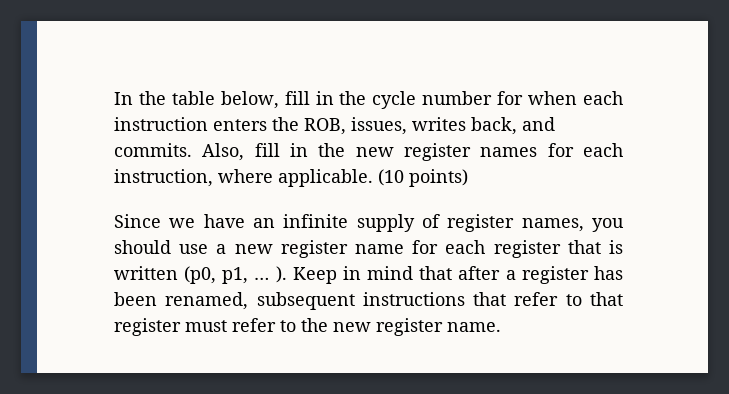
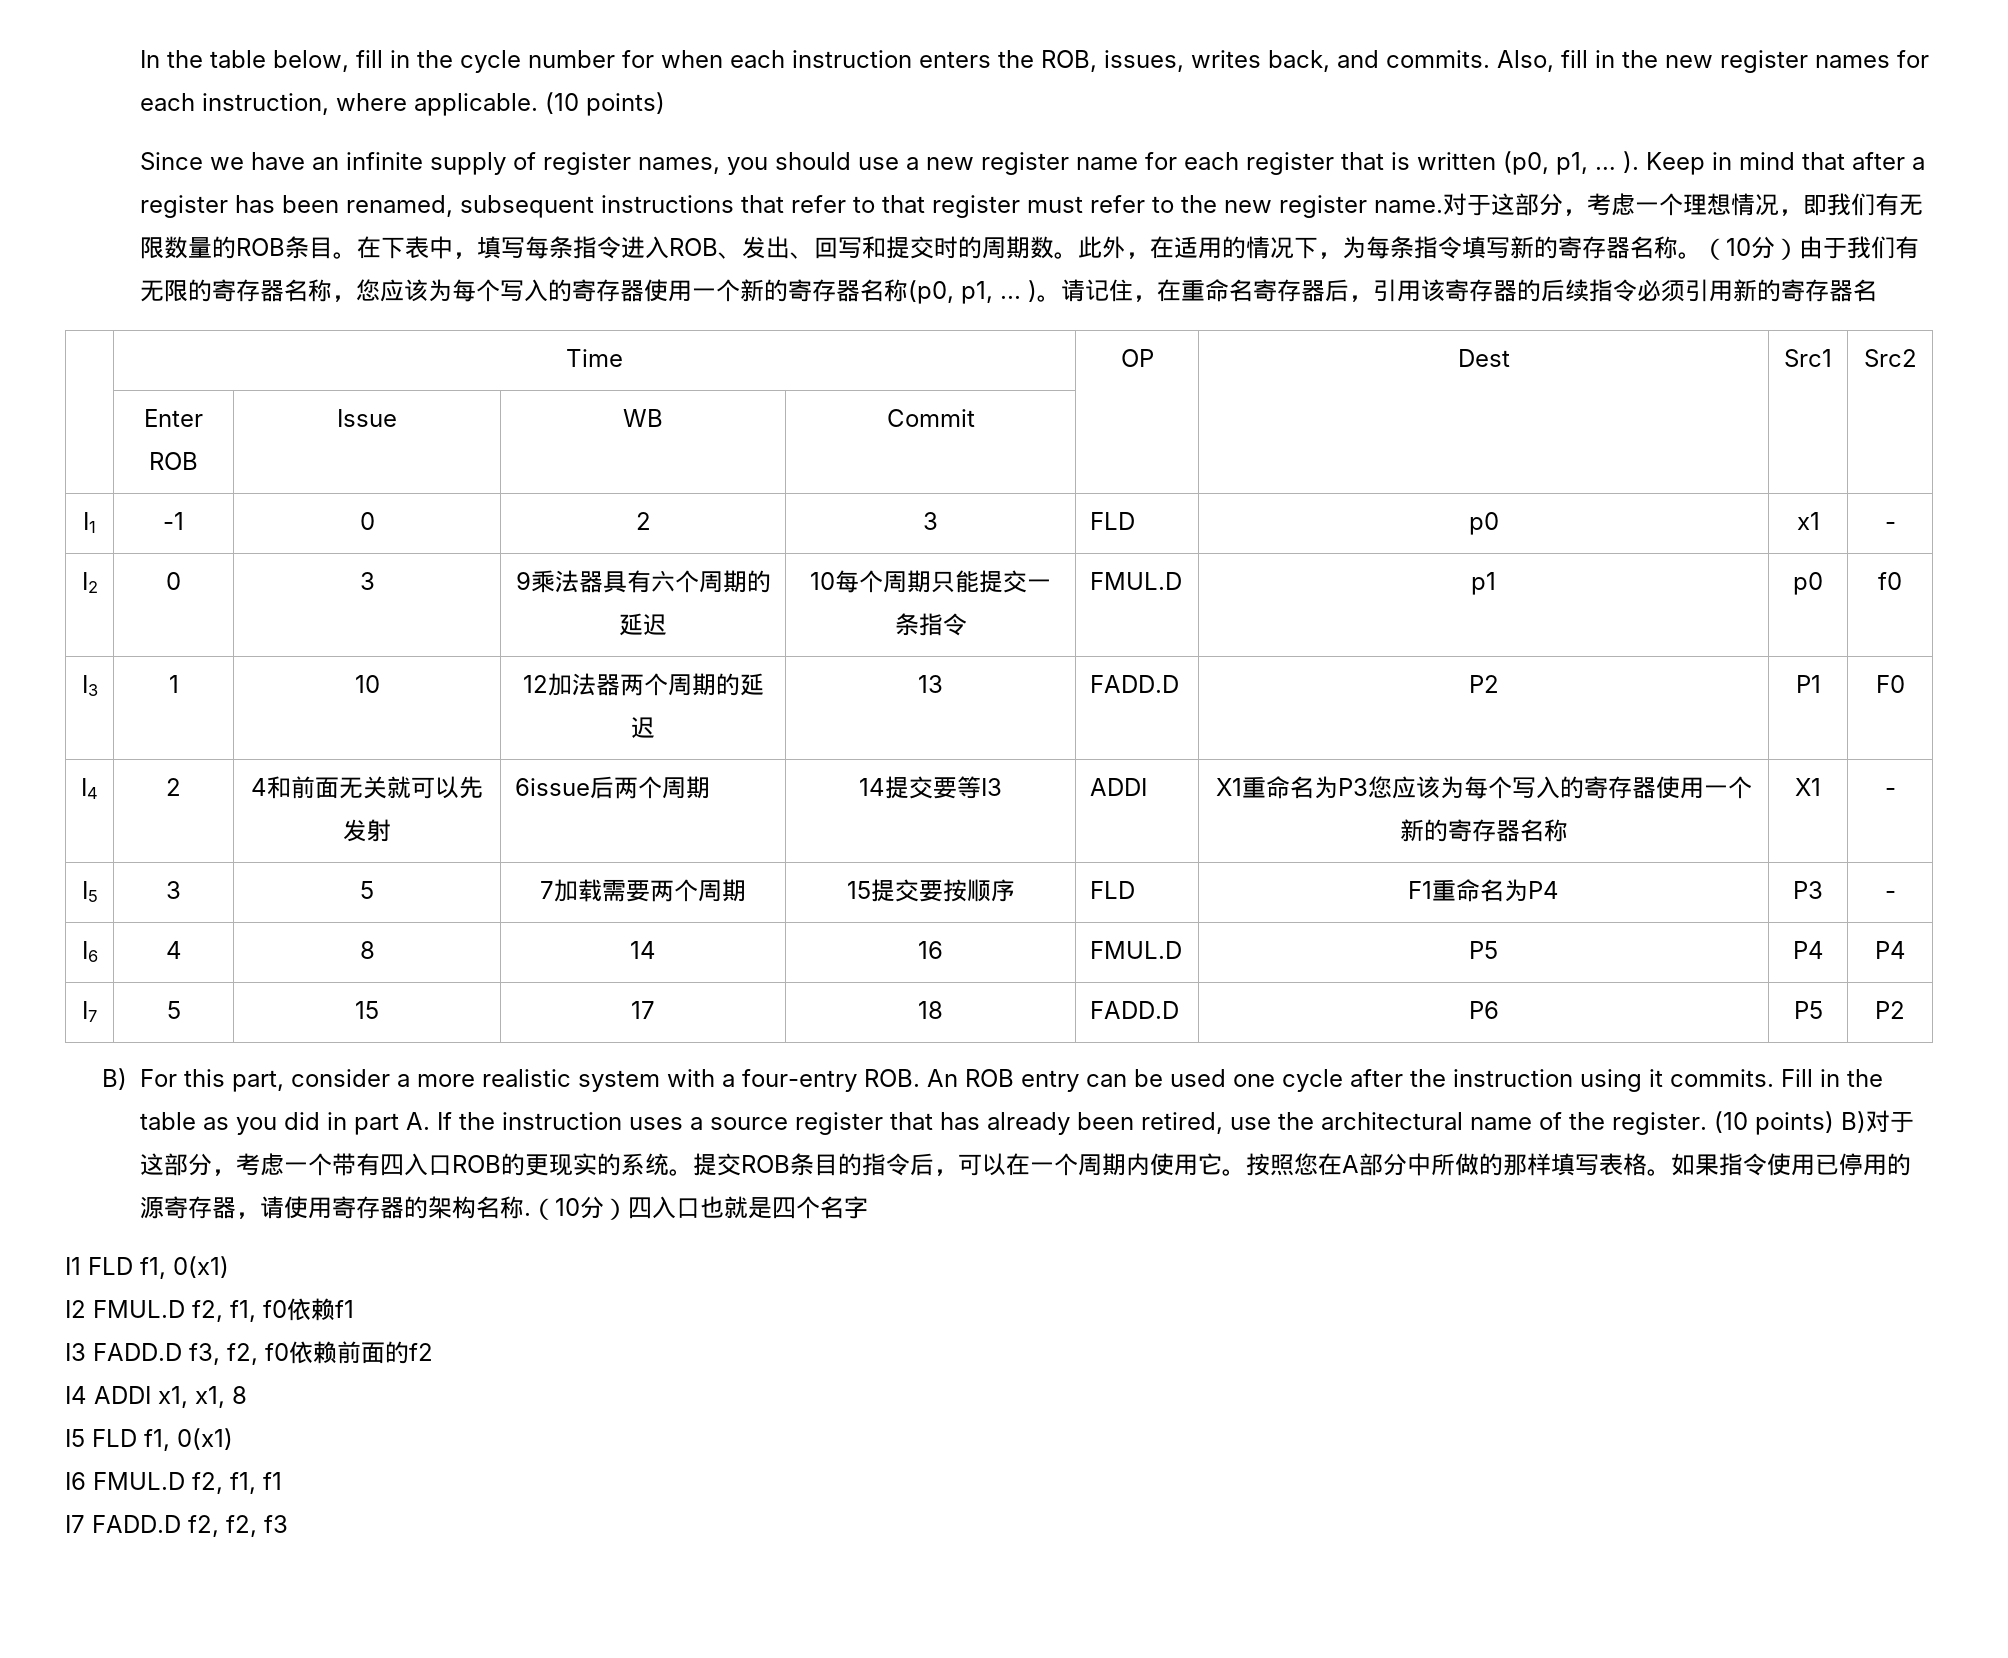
+ 对于这部分，考虑一个理想情况，即我们有无限数量的ROB条目。在下表中，填写每条指令进入ROB、发出、回写和提交时的周期数。此外，在适用的情况下，为每条指令填写新的寄存器名称。（10分）由于我们有无限的寄存器名称，您应该为每个写入的寄存器使用一个新的寄存器名称(p0, p1, ... )。请记住，在重命名寄存器后，引用该寄存器的后续指令必须引用新的寄存器名
+ | Time | OP | Dest | Src1 | Src2
+ | Enter ROB | Issue | WB | Commit | | | |
+ I1 | -1 | 0 | 2 | 3 | FLD | p0 | x1 | -
+ I2 | 0 | 3 | 9乘法器具有六个周期的延迟 | 10每个周期只能提交一条指令 | FMUL.D | p1 | p0 | f0
+ I3 | 1 | 10 | 12加法器两个周期的延迟 | 13 | FADD.D | P2 | P1 | F0
+ I4 | 2 | 4和前面无关就可以先发射 | 6issue后两个周期 | 14提交要等I3 | ADDI | X1重命名为P3您应该为每个写入的寄存器使用一个新的寄存器名称 | X1 | -
+ I5 | 3 | 5 | 7加载需要两个周期 | 15提交要按顺序 | FLD | F1重命名为P4 | P3 | -
+ I6 | 4 | 8 | 14 | 16 | FMUL.D | P5 | P4 | P4
+ I7 | 5 | 15 | 17 | 18 | FADD.D | P6 | P5 | P2
+ B) For this part, consider a more realistic system with a four-entry ROB. An ROB entry can be used one cycle after the instruction using it commits. Fill in the table as you did in part A. If the instruction uses a source register that has already been retired, use the architectural name of the register. (10 points) B)对于这部分，考虑一个带有四入口ROB的更现实的系统。提交ROB条目的指令后，可以在一个周期内使用它。按照您在A部分中所做的那样填写表格。如果指令使用已停用的源寄存器，请使用寄存器的架构名称.（10分）四入口也就是四个名字
+ I1 FLD f1, 0(x1)
+ I2 FMUL.D f2, f1, f0依赖f1
+ I3 FADD.D f3, f2, f0依赖前面的f2
+ I4 ADDI x1, x1, 8
+ I5 FLD f1, 0(x1)
+ I6 FMUL.D f2, f1, f1
+ I7 FADD.D f2, f2, f3

